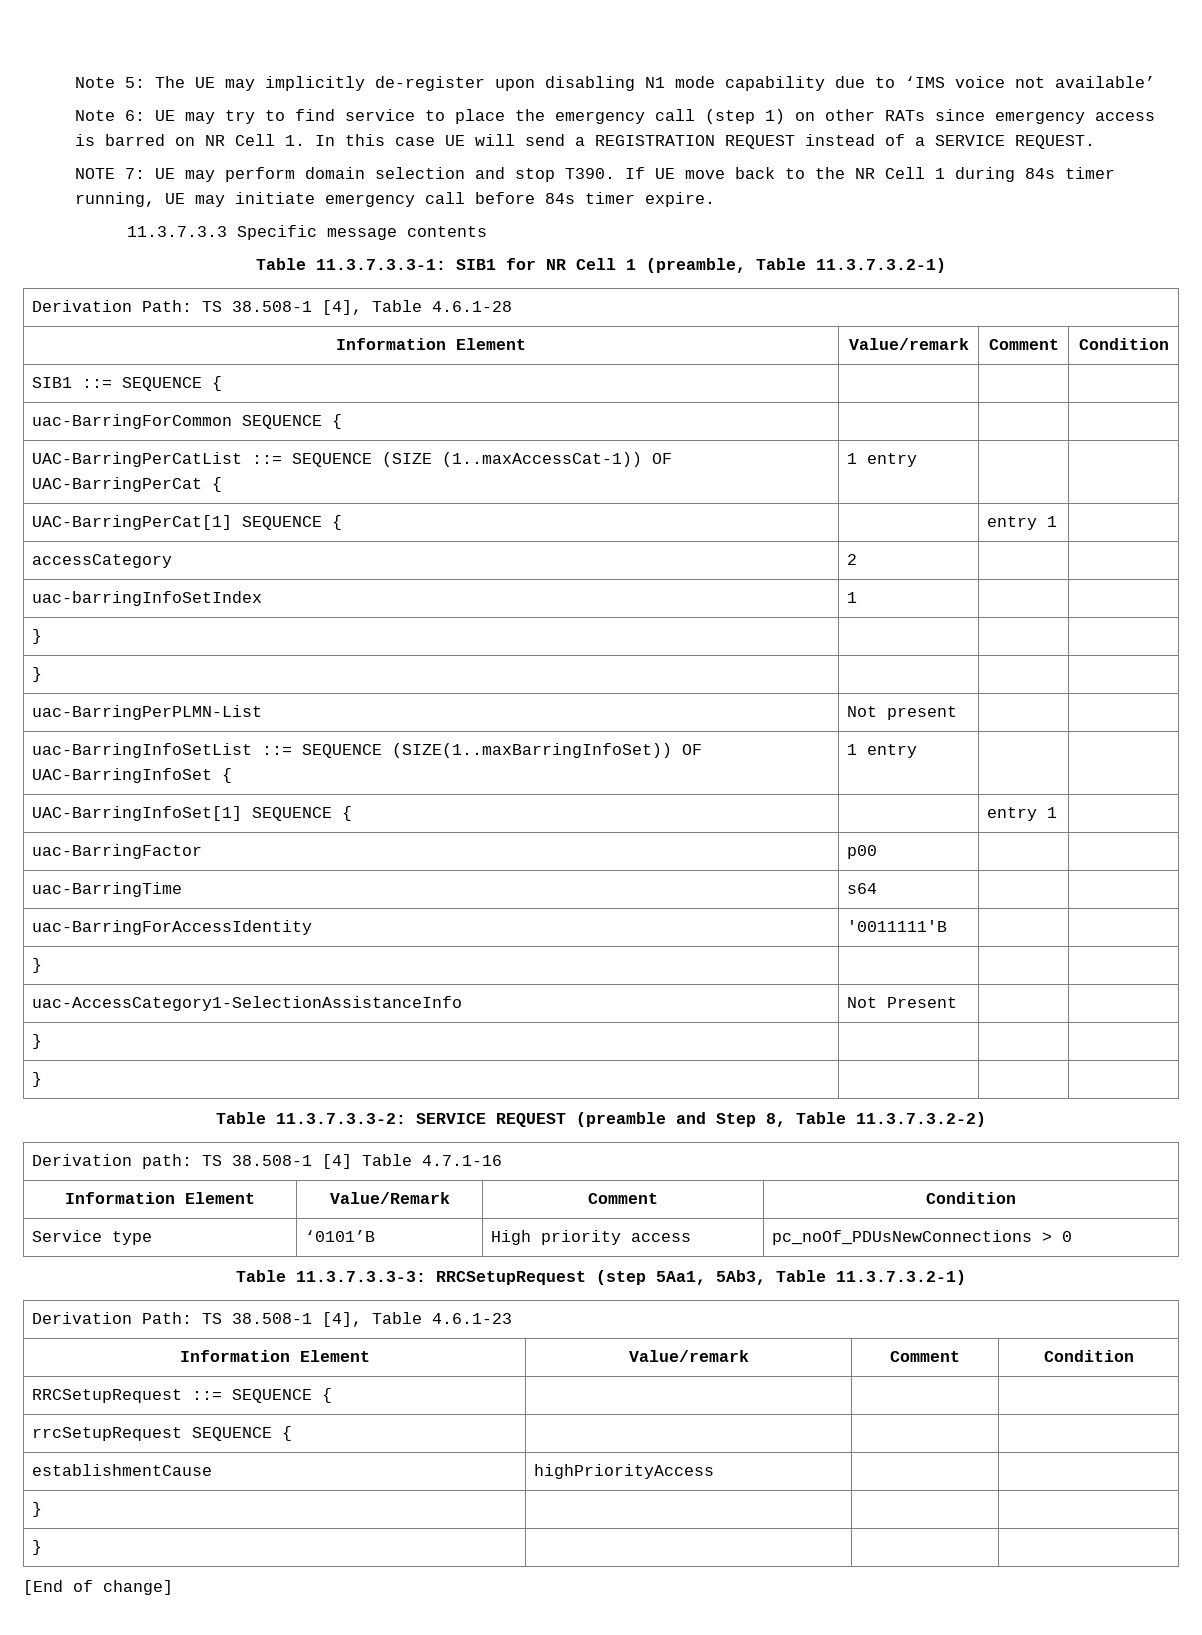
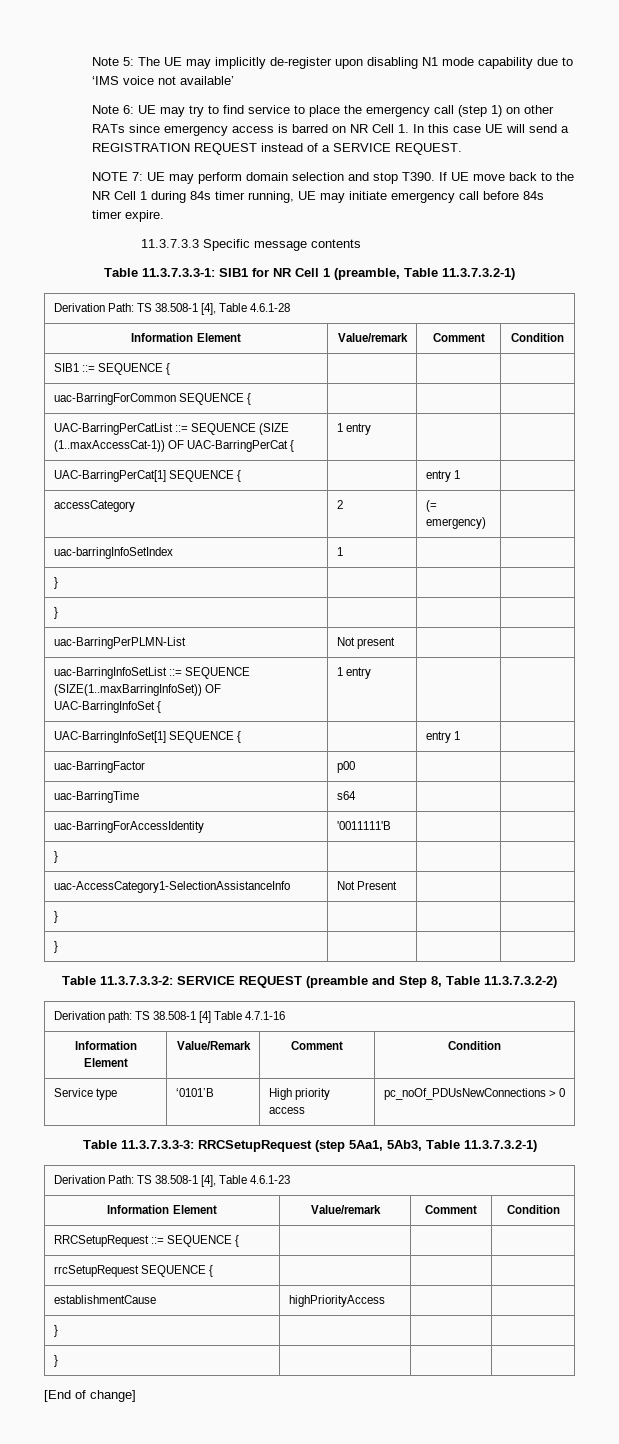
- accessCategory | 2 | |
+ accessCategory | 2 | (= emergency) |

